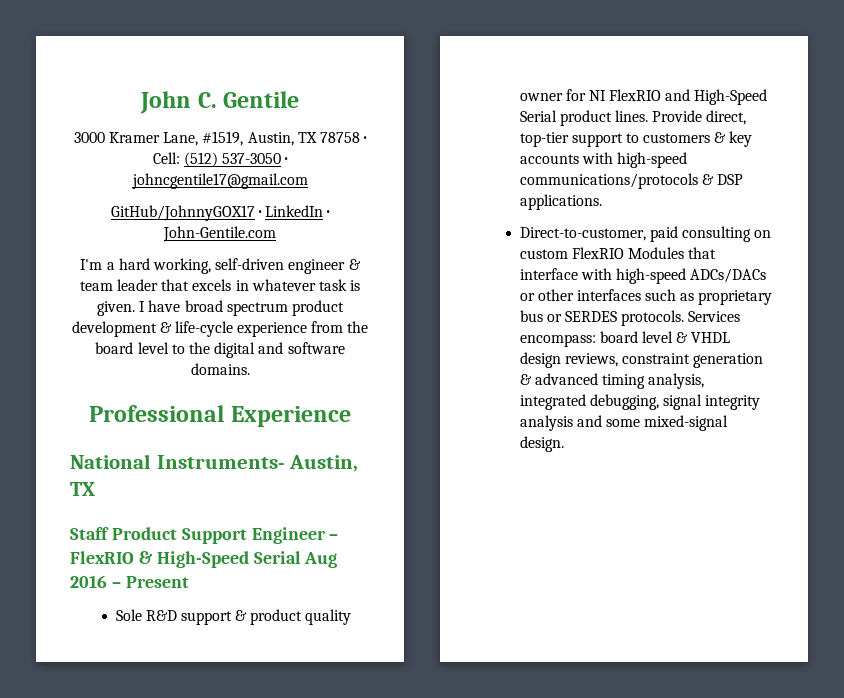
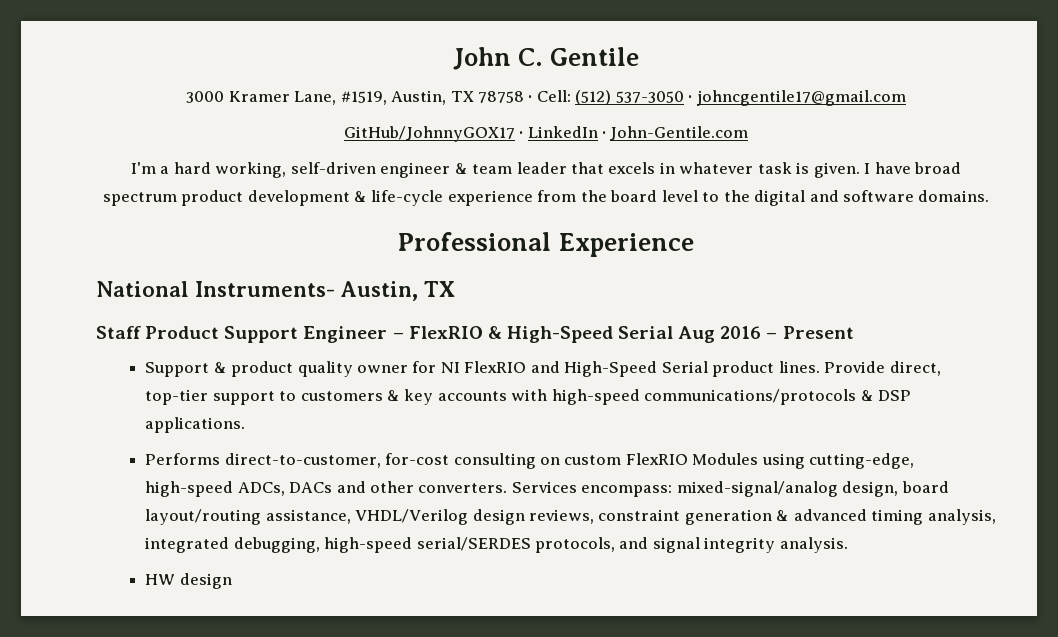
- Sole R&D support & product quality owner for NI FlexRIO and High-Speed Serial product lines.
+ Support & product quality owner for NI FlexRIO and High-Speed Serial product lines.
- Direct-to-customer, paid consulting on custom FlexRIO Modules that interface with high-speed ADCs/DACs or other interfaces such as proprietary bus or SERDES protocols. Services encompass: board level & VHDL design reviews, constraint generation & advanced timing analysis, integrated debugging, signal integrity analysis and some mixed-signal design.
+ Performs direct-to-customer, for-cost consulting on custom FlexRIO Modules using cutting-edge, high-speed ADCs, DACs and other converters. Services encompass: mixed-signal/analog design, board layout/routing assistance, VHDL/Verilog design reviews, constraint generation & advanced timing analysis, integrated debugging, high-speed serial/SERDES protocols, and signal integrity analysis.
+ HW design

